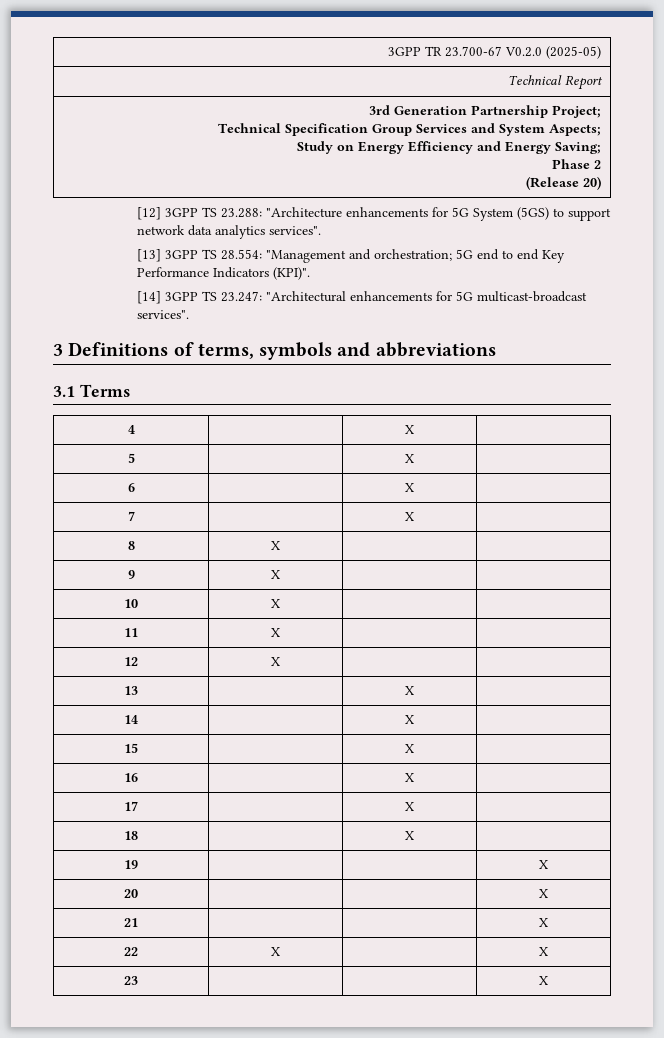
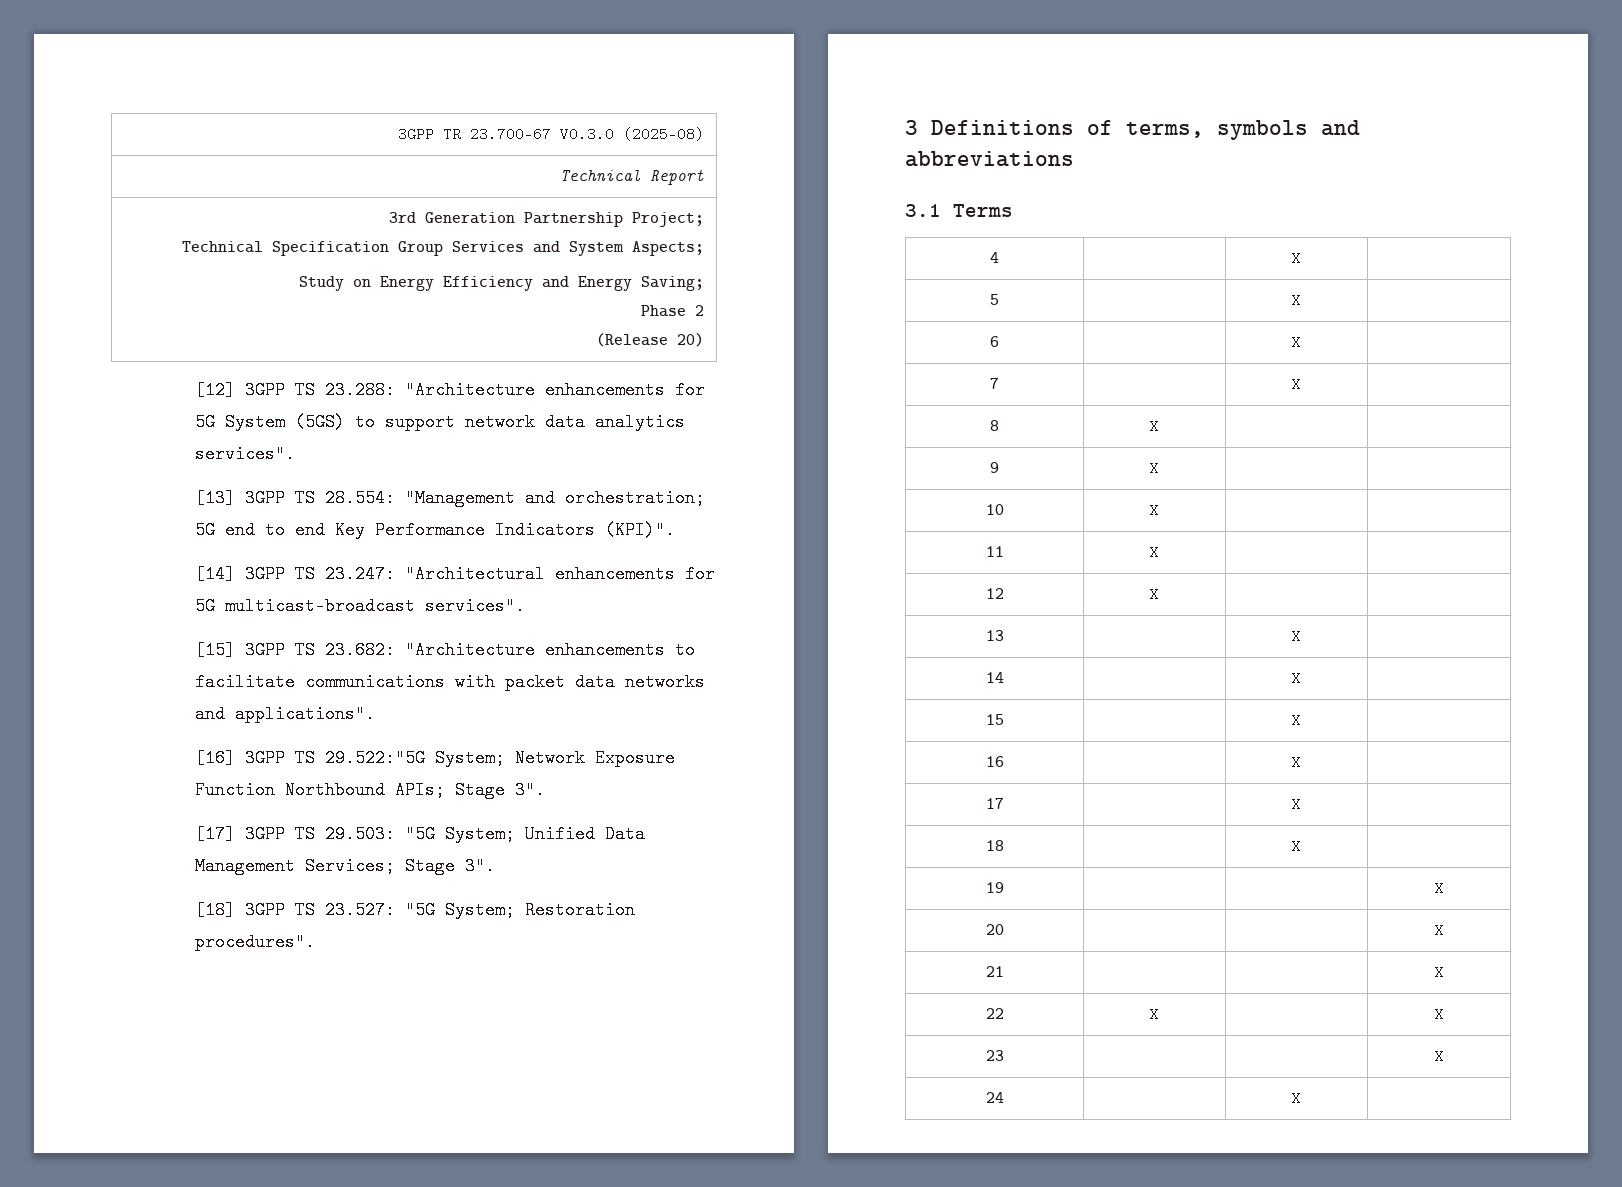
- 3GPP TR 23.700-67 V0.2.0 (2025-05)
+ 3GPP TR 23.700-67 V0.3.0 (2025-08)
+ [15] 3GPP TS 23.682: "Architecture enhancements to facilitate communications with packet data networks and applications".
+ [16] 3GPP TS 29.522:"5G System; Network Exposure Function Northbound APIs; Stage 3".
+ [17] 3GPP TS 29.503: "5G System; Unified Data Management Services; Stage 3".
+ [18] 3GPP TS 23.527: "5G System; Restoration procedures".
+ 24 | | X |

